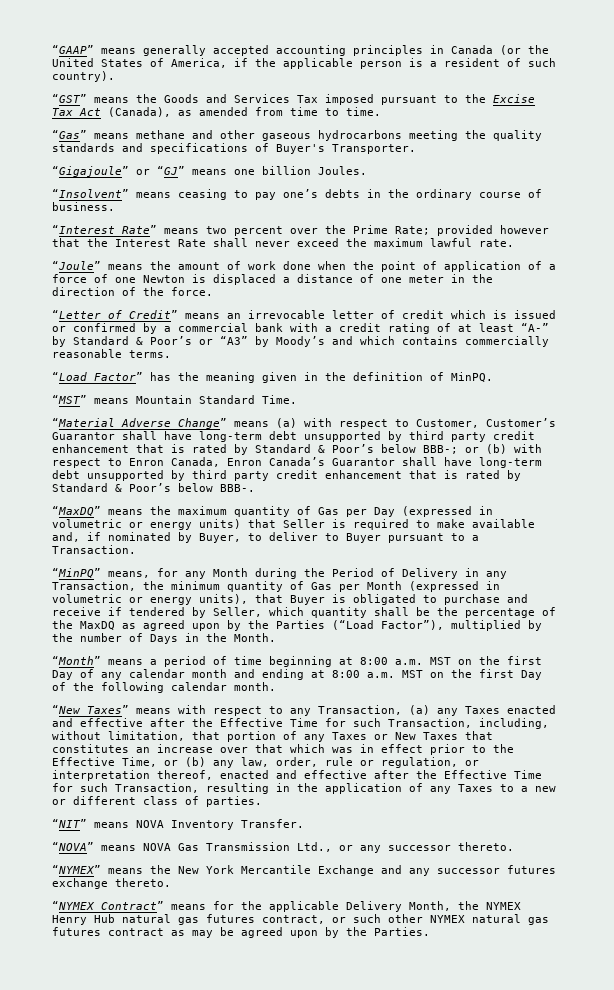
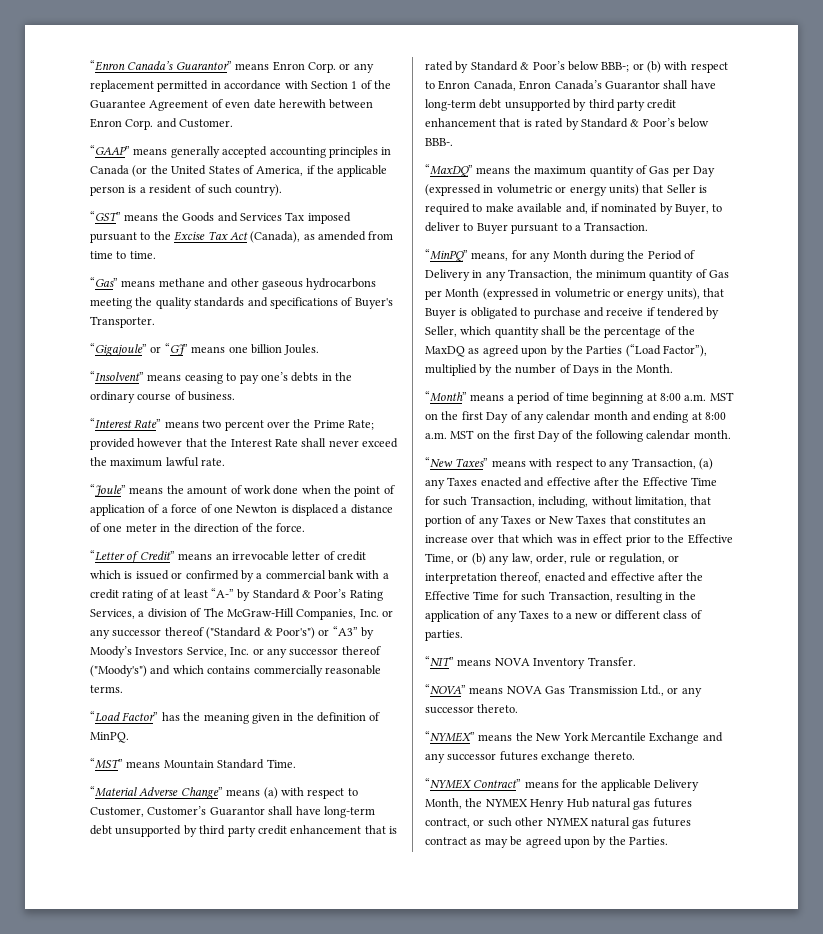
+ “Enron Canada’s Guarantor” means Enron Corp. or any replacement permitted in accordance with Section 1 of the Guarantee Agreement of even date herewith between Enron Corp. and Customer.
- “Letter of Credit” means an irrevocable letter of credit which is issued or confirmed by a commercial bank with a credit rating of at least “A-” by Standard & Poor’s or “A3” by Moody’s and which contains commercially reasonable terms.
+ “Letter of Credit” means an irrevocable letter of credit which is issued or confirmed by a commercial bank with a credit rating of at least “A-” by Standard & Poor’s Rating Services, a division of The McGraw-Hill Companies, Inc. or any successor thereof ("Standard & Poor's") or “A3” by Moody’s Investors Service, Inc. or any successor thereof ("Moody's") and which contains commercially reasonable terms.

